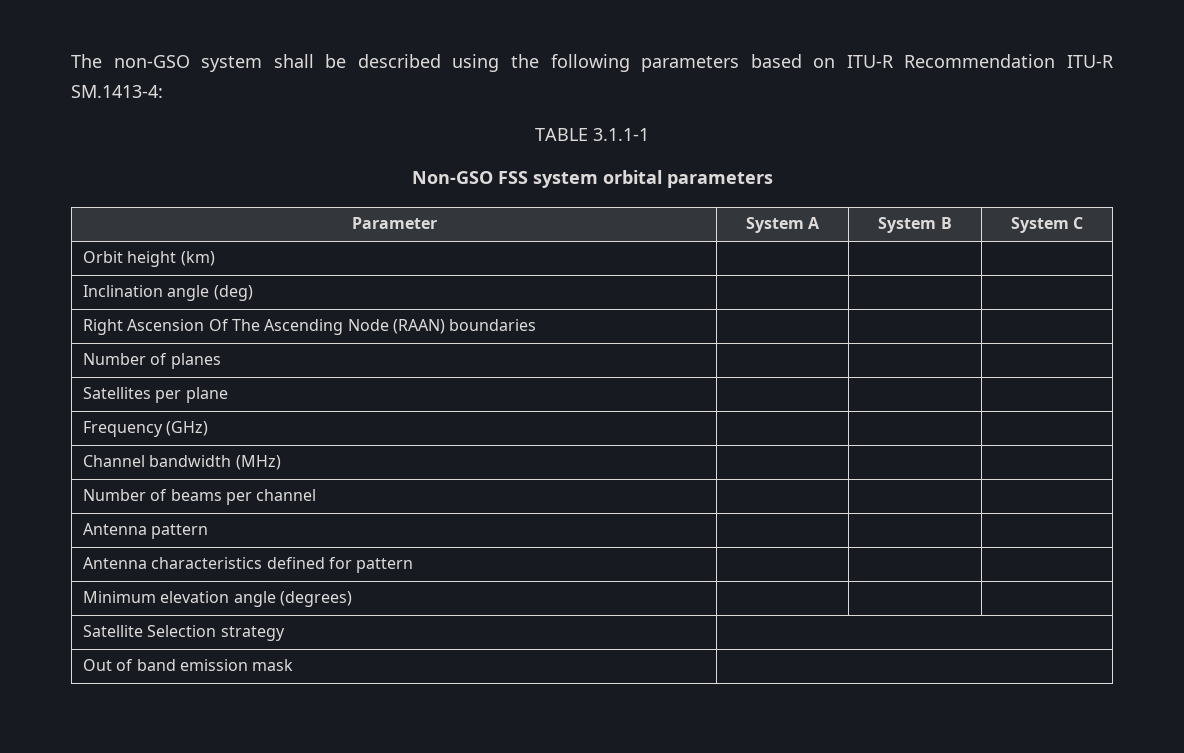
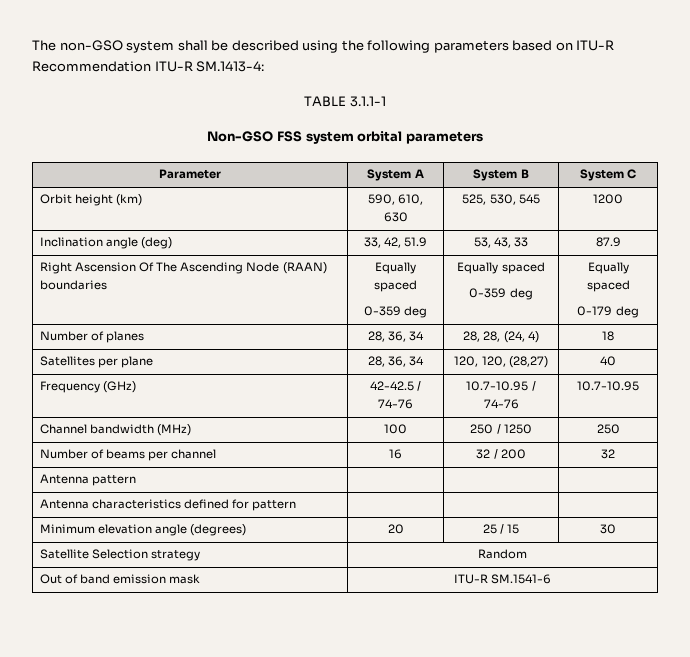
- Orbit height (km) | | |
- Inclination angle (deg) | | |
+ Orbit height (km) | 590, 610, 630 | 525, 530, 545 | 1200
+ Inclination angle (deg) | 33, 42, 51.9 | 53, 43, 33 | 87.9
- Right Ascension Of The Ascending Node (RAAN) boundaries | | |
- Number of planes | | |
- Satellites per plane | | |
- Frequency (GHz) | | |
- Channel bandwidth (MHz) | | |
+ Right Ascension Of The Ascending Node (RAAN) boundaries | Equally spaced
+ 0-359 deg | Equally spaced
+ 0-359 deg | Equally spaced
+ 0-179 deg
+ Number of planes | 28, 36, 34 | 28, 28, (24, 4) | 18
+ Satellites per plane | 28, 36, 34 | 120, 120, (28,27) | 40
+ Frequency (GHz) | 42-42.5 / 74-76 | 10.7-10.95 / 74-76 | 10.7-10.95
+ Channel bandwidth (MHz) | 100 | 250 / 1250 | 250
- Number of beams per channel | | |
+ Number of beams per channel | 16 | 32 / 200 | 32
- Minimum elevation angle (degrees) | | |
+ Minimum elevation angle (degrees) | 20 | 25 / 15 | 30
- Satellite Selection strategy |
+ Satellite Selection strategy | Random
- Out of band emission mask |
+ Out of band emission mask | ITU-R SM.1541-6

